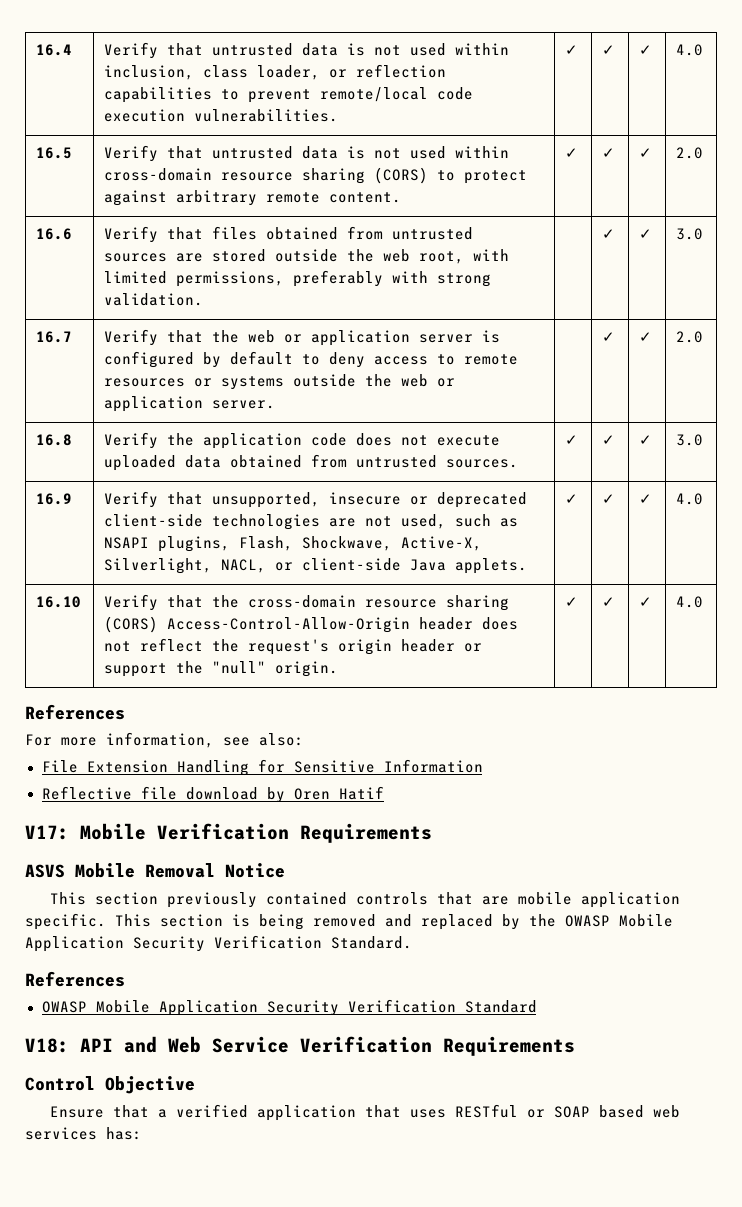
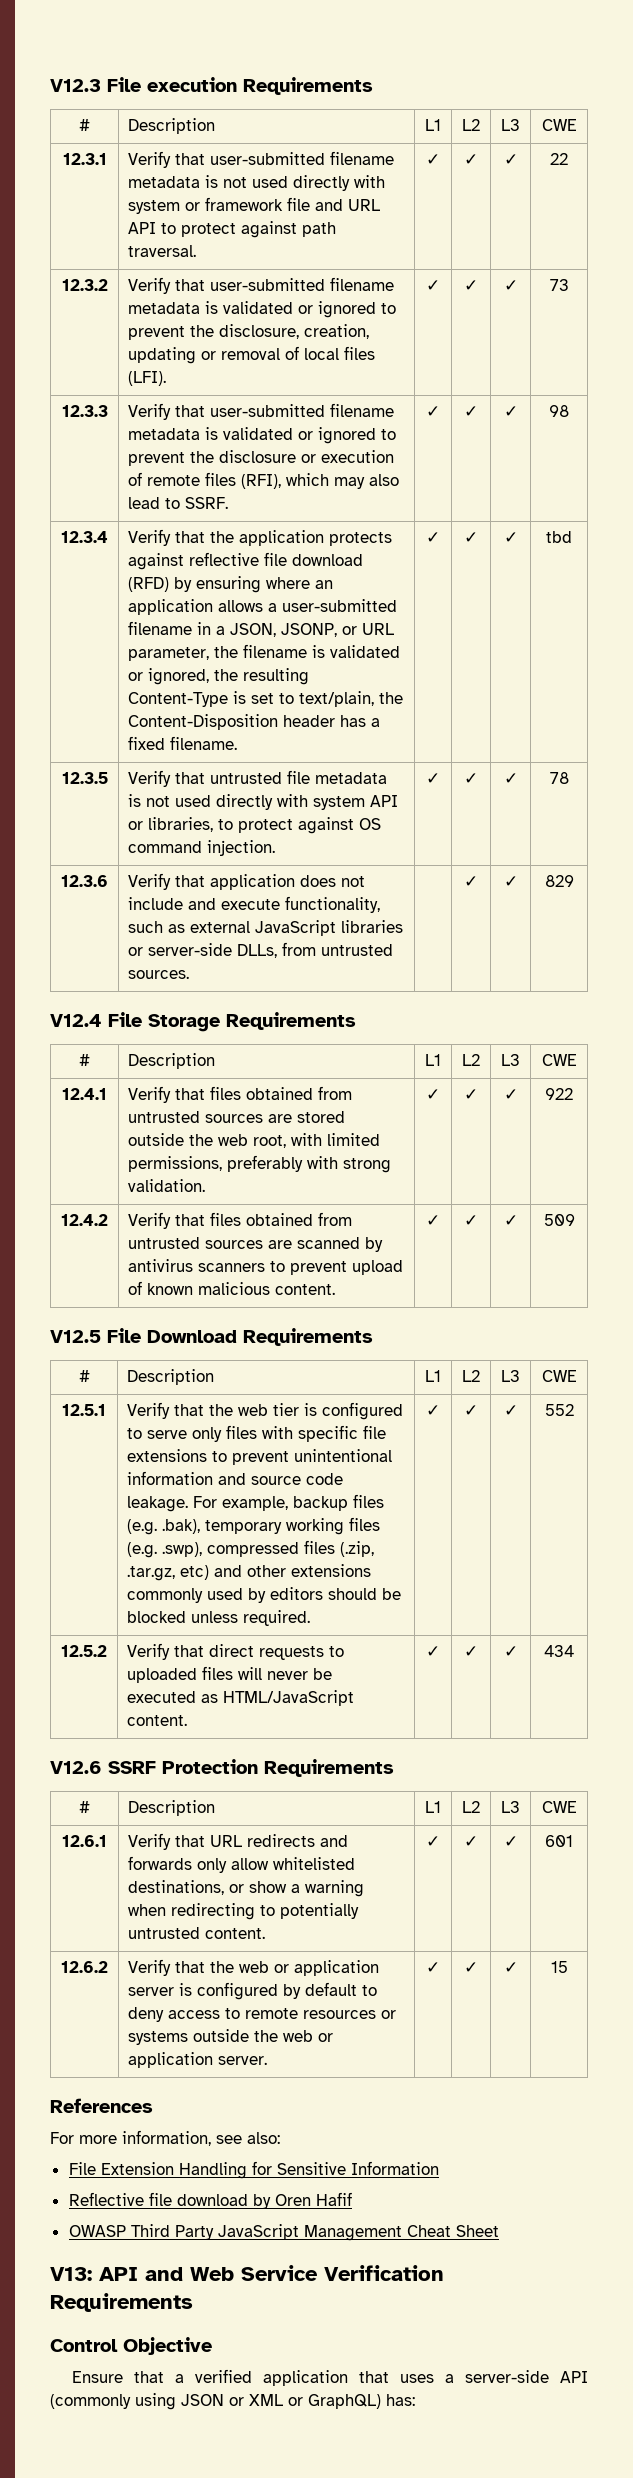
- 16.4 | Verify that untrusted data is not used within inclusion, class loader, or reflection capabilities to prevent remote/local code execution vulnerabilities. | ✓ | ✓ | ✓ | 4.0
- 16.5 | Verify that untrusted data is not used within cross-domain resource sharing (CORS) to protect against arbitrary remote content. | ✓ | ✓ | ✓ | 2.0
- 16.6 | Verify that files obtained from untrusted sources are stored outside the web root, with limited permissions, preferably with strong validation. | | ✓ | ✓ | 3.0
- 16.7 | Verify that the web or application server is configured by default to deny access to remote resources or systems outside the web or application server. | | ✓ | ✓ | 2.0
- 16.8 | Verify the application code does not execute uploaded data obtained from untrusted sources. | ✓ | ✓ | ✓ | 3.0
- 16.9 | Verify that unsupported, insecure or deprecated client-side technologies are not used, such as NSAPI plugins, Flash, Shockwave, Active-X, Silverlight, NACL, or client-side Java applets. | ✓ | ✓ | ✓ | 4.0
- 16.10 | Verify that the cross-domain resource sharing (CORS) Access-Control-Allow-Origin header does not reflect the request's origin header or support the "null" origin. | ✓ | ✓ | ✓ | 4.0
+ V12.3 File execution Requirements
+ # | Description | L1 | L2 | L3 | CWE
+ 12.3.1 | Verify that user-submitted filename metadata is not used directly with system or framework file and URL API to protect against path traversal. | ✓ | ✓ | ✓ | 22
+ 12.3.2 | Verify that user-submitted filename metadata is validated or ignored to prevent the disclosure, creation, updating or removal of local files (LFI). | ✓ | ✓ | ✓ | 73
+ 12.3.3 | Verify that user-submitted filename metadata is validated or ignored to prevent the disclosure or execution of remote files (RFI), which may also lead to SSRF. | ✓ | ✓ | ✓ | 98
+ 12.3.4 | Verify that the application protects against reflective file download (RFD) by ensuring where an application allows a user-submitted filename in a JSON, JSONP, or URL parameter, the filename is validated or ignored, the resulting Content-Type is set to text/plain, the Content-Disposition header has a fixed filename. | ✓ | ✓ | ✓ | tbd
+ 12.3.5 | Verify that untrusted file metadata is not used directly with system API or libraries, to protect against OS command injection. | ✓ | ✓ | ✓ | 78
+ 12.3.6 | Verify that application does not include and execute functionality, such as external JavaScript libraries or server-side DLLs, from untrusted sources. | | ✓ | ✓ | 829
+ V12.4 File Storage Requirements
+ # | Description | L1 | L2 | L3 | CWE
+ 12.4.1 | Verify that files obtained from untrusted sources are stored outside the web root, with limited permissions, preferably with strong validation. | ✓ | ✓ | ✓ | 922
+ 12.4.2 | Verify that files obtained from untrusted sources are scanned by antivirus scanners to prevent upload of known malicious content. | ✓ | ✓ | ✓ | 509
+ V12.5 File Download Requirements
+ # | Description | L1 | L2 | L3 | CWE
+ 12.5.1 | Verify that the web tier is configured to serve only files with specific file extensions to prevent unintentional information and source code leakage. For example, backup files (e.g. .bak), temporary working files (e.g. .swp), compressed files (.zip, .tar.gz, etc) and other extensions commonly used by editors should be blocked unless required. | ✓ | ✓ | ✓ | 552
+ 12.5.2 | Verify that direct requests to uploaded files will never be executed as HTML/JavaScript content. | ✓ | ✓ | ✓ | 434
+ V12.6 SSRF Protection Requirements
+ # | Description | L1 | L2 | L3 | CWE
+ 12.6.1 | Verify that URL redirects and forwards only allow whitelisted destinations, or show a warning when redirecting to potentially untrusted content. | ✓ | ✓ | ✓ | 601
+ 12.6.2 | Verify that the web or application server is configured by default to deny access to remote resources or systems outside the web or application server. | ✓ | ✓ | ✓ | 15
- Reflective file download by Oren Hatif
- V17: Mobile Verification Requirements
- ASVS Mobile Removal Notice
- This section previously contained controls that are mobile application specific. This section is being removed and replaced by the OWASP Mobile Application Security Verification Standard.
- References
- OWASP Mobile Application Security Verification Standard
- V18: API and Web Service Verification Requirements
+ Reflective file download by Oren Hafif
+ OWASP Third Party JavaScript Management Cheat Sheet
+ V13: API and Web Service Verification Requirements
- Ensure that a verified application that uses RESTful or SOAP based web services has:
+ Ensure that a verified application that uses a server-side API (commonly using JSON or XML or GraphQL) has:

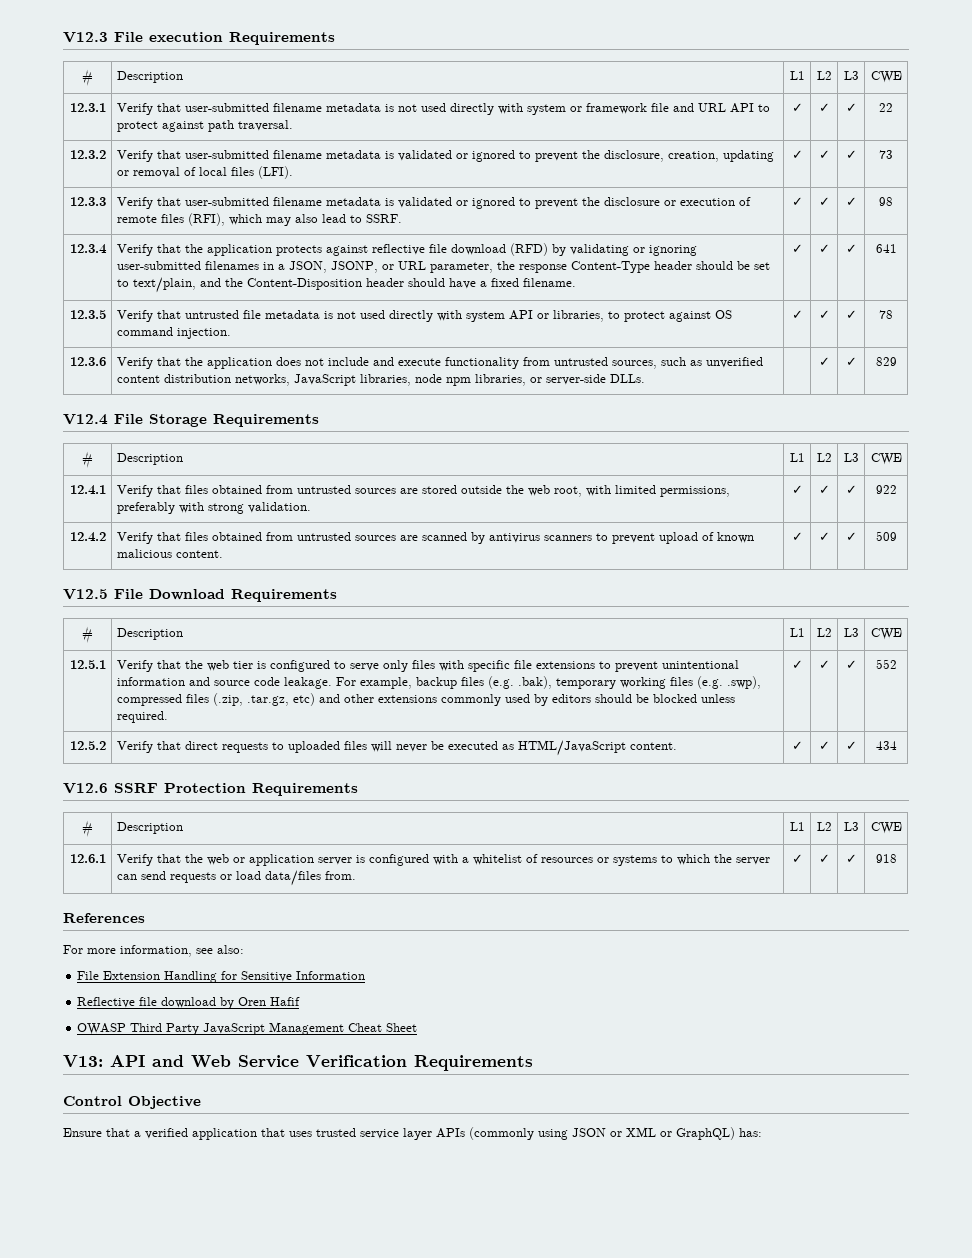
- Verify that the application protects against reflective file download (RFD) by ensuring where an application allows a user-submitted filename in a JSON, JSONP, or URL parameter, the filename is validated or ignored, the resulting Content-Type is set to text/plain, the Content-Disposition header has a fixed filename.
+ Verify that the application protects against reflective file download (RFD) by validating or ignoring user-submitted filenames in a JSON, JSONP, or URL parameter, the response Content-Type header should be set to text/plain, and the Content-Disposition header should have a fixed filename.
- tbd
+ 641
- 12.3.6 | Verify that application does not include and execute functionality, such as external JavaScript libraries or server-side DLLs, from untrusted sources. | | ✓ | ✓ | 829
+ 12.3.6 | Verify that the application does not include and execute functionality from untrusted sources, such as unverified content distribution networks, JavaScript libraries, node npm libraries, or server-side DLLs. | | ✓ | ✓ | 829
- 12.6.1 | Verify that URL redirects and forwards only allow whitelisted destinations, or show a warning when redirecting to potentially untrusted content. | ✓ | ✓ | ✓ | 601
- 12.6.2 | Verify that the web or application server is configured by default to deny access to remote resources or systems outside the web or application server. | ✓ | ✓ | ✓ | 15
+ 12.6.1 | Verify that the web or application server is configured with a whitelist of resources or systems to which the server can send requests or load data/files from. | ✓ | ✓ | ✓ | 918
- Ensure that a verified application that uses a server-side API (commonly using JSON or XML or GraphQL) has:
+ Ensure that a verified application that uses trusted service layer APIs (commonly using JSON or XML or GraphQL) has:

